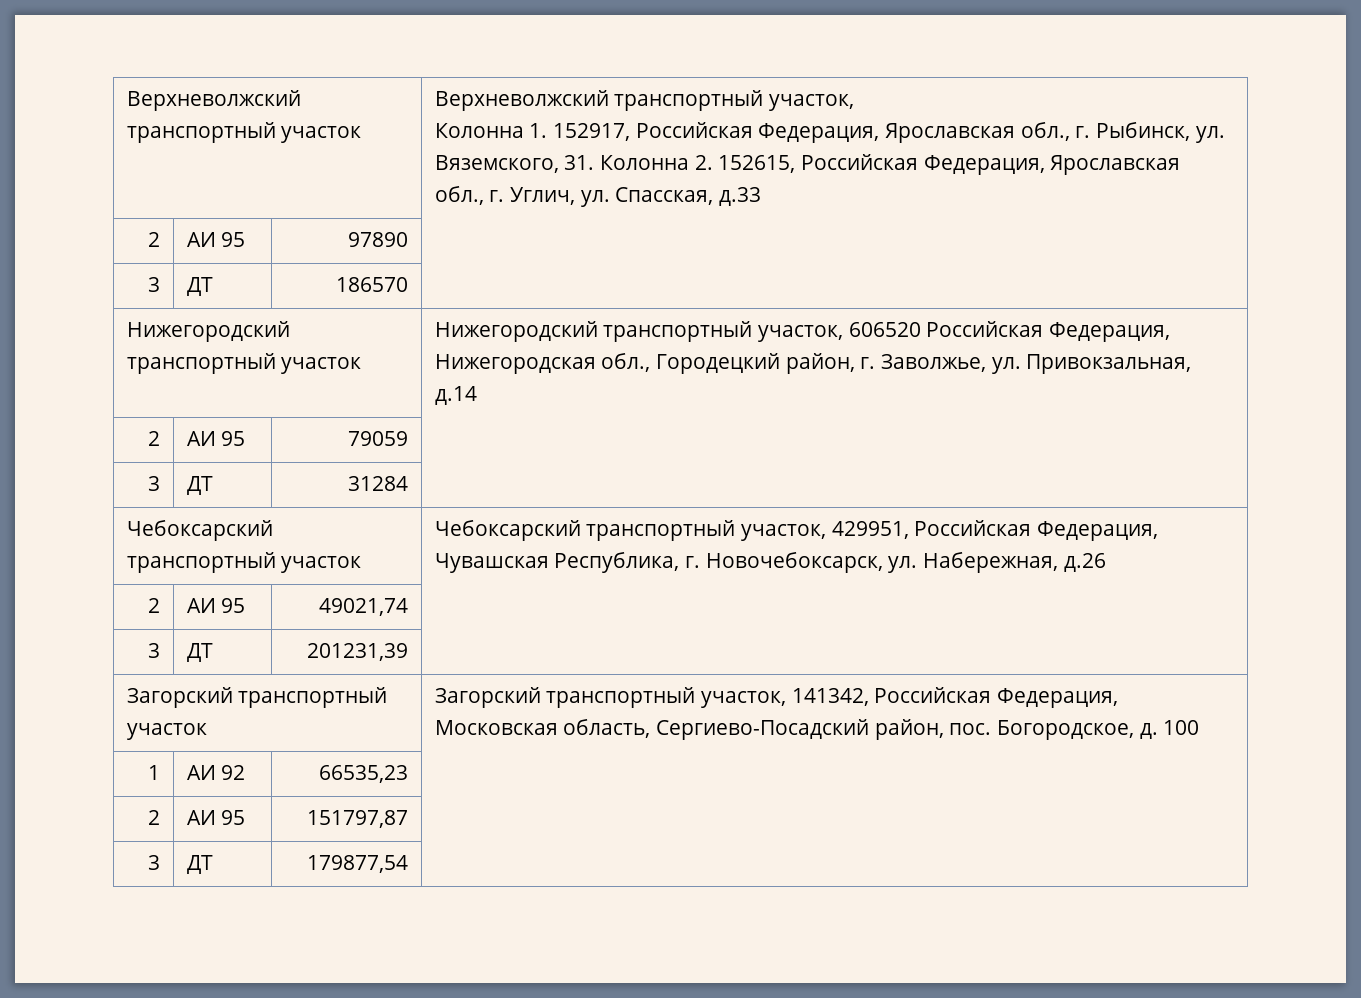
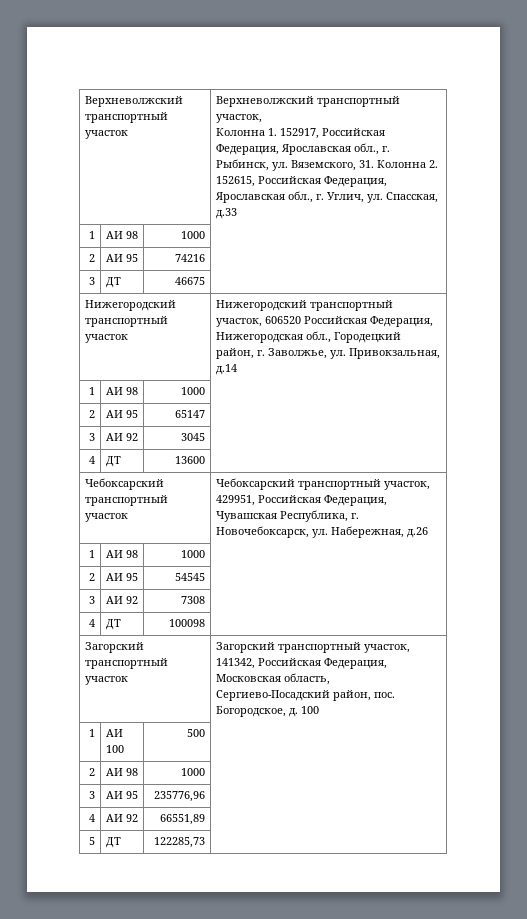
  Верхневолжский транспортный участок | Верхневолжский транспортный участок,
  Колонна 1. 152917, Российская Федерация, Ярославская обл., г. Рыбинск, ул. Вяземского, 31. Колонна 2. 152615, Российская Федерация, Ярославская обл., г. Углич, ул. Спасская, д.33
- 2 | АИ 95 | 97890 |
- 3 | ДТ | 186570 |
+ 1 | АИ 98 | 1000 |
+ 2 | АИ 95 | 74216 |
+ 3 | ДТ | 46675 |
  Нижегородский транспортный участок | Нижегородский транспортный участок, 606520 Российская Федерация, Нижегородская обл., Городецкий район, г. Заволжье, ул. Привокзальная, д.14
- 2 | АИ 95 | 79059 |
- 3 | ДТ | 31284 |
+ 1 | АИ 98 | 1000 |
+ 2 | АИ 95 | 65147 |
+ 3 | АИ 92 | 3045 |
+ 4 | ДТ | 13600 |
  Чебоксарский транспортный участок | Чебоксарский транспортный участок, 429951, Российская Федерация, Чувашская Республика, г. Новочебоксарск, ул. Набережная, д.26
- 2 | АИ 95 | 49021,74 |
- 3 | ДТ | 201231,39 |
+ 1 | АИ 98 | 1000 |
+ 2 | АИ 95 | 54545 |
+ 3 | АИ 92 | 7308 |
+ 4 | ДТ | 100098 |
- 1 | АИ 92 | 66535,23 |
- 2 | АИ 95 | 151797,87 |
- 3 | ДТ | 179877,54 |
+ 1 | АИ 100 | 500 |
+ 2 | АИ 98 | 1000 |
+ 3 | АИ 95 | 235776,96 |
+ 4 | АИ 92 | 66551,89 |
+ 5 | ДТ | 122285,73 |

